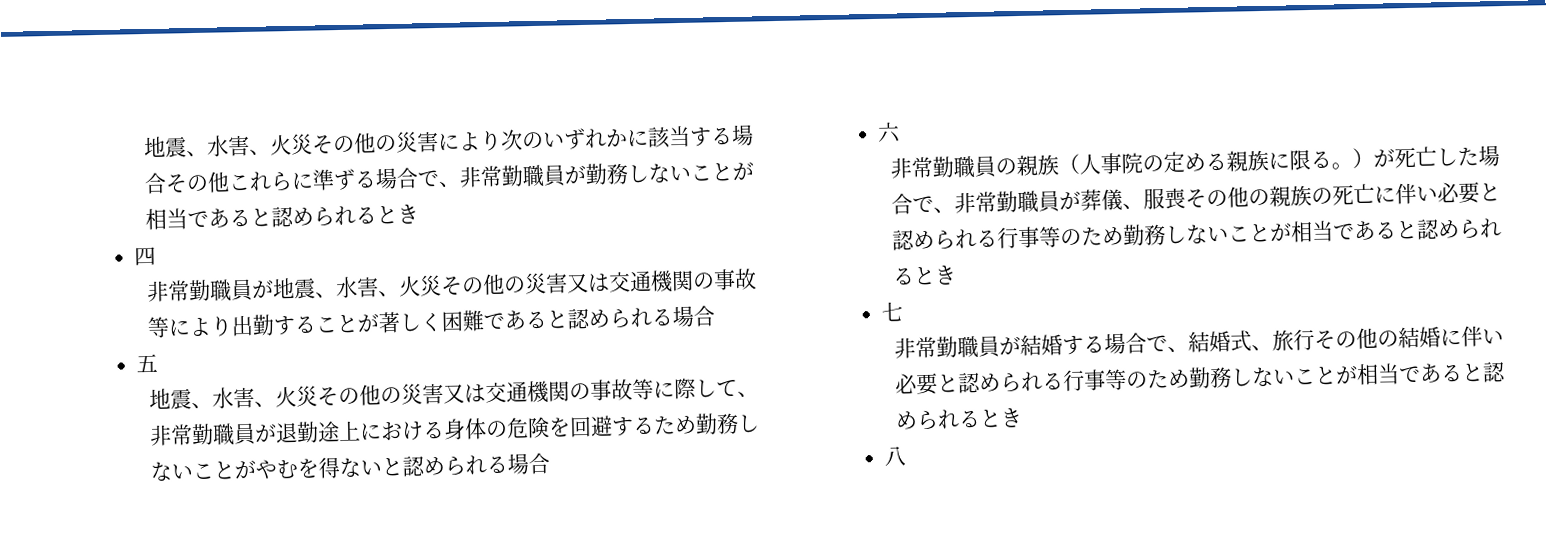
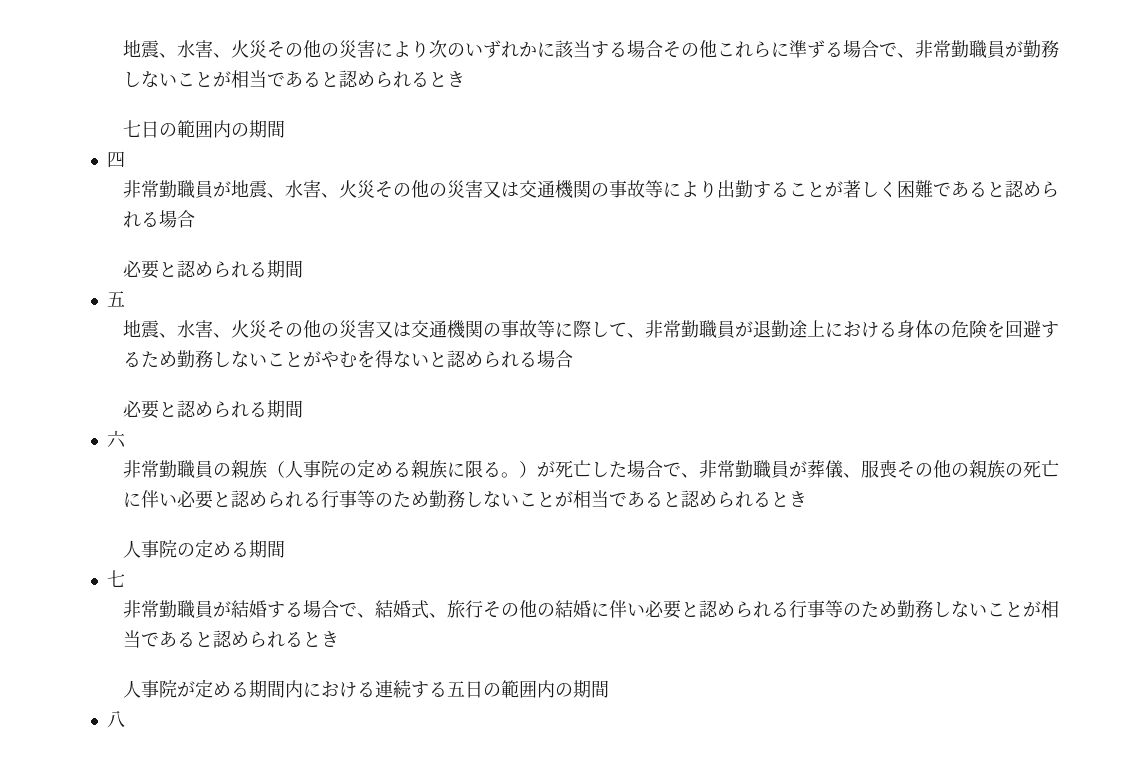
+ 七日の範囲内の期間
  非常勤職員が地震、水害、火災その他の災害又は交通機関の事故等により出勤することが著しく困難であると認められる場合
+ 必要と認められる期間
  地震、水害、火災その他の災害又は交通機関の事故等に際して、非常勤職員が退勤途上における身体の危険を回避するため勤務しないことがやむを得ないと認められる場合
+ 必要と認められる期間
+ 人事院の定める期間
+ 人事院が定める期間内における連続する五日の範囲内の期間

